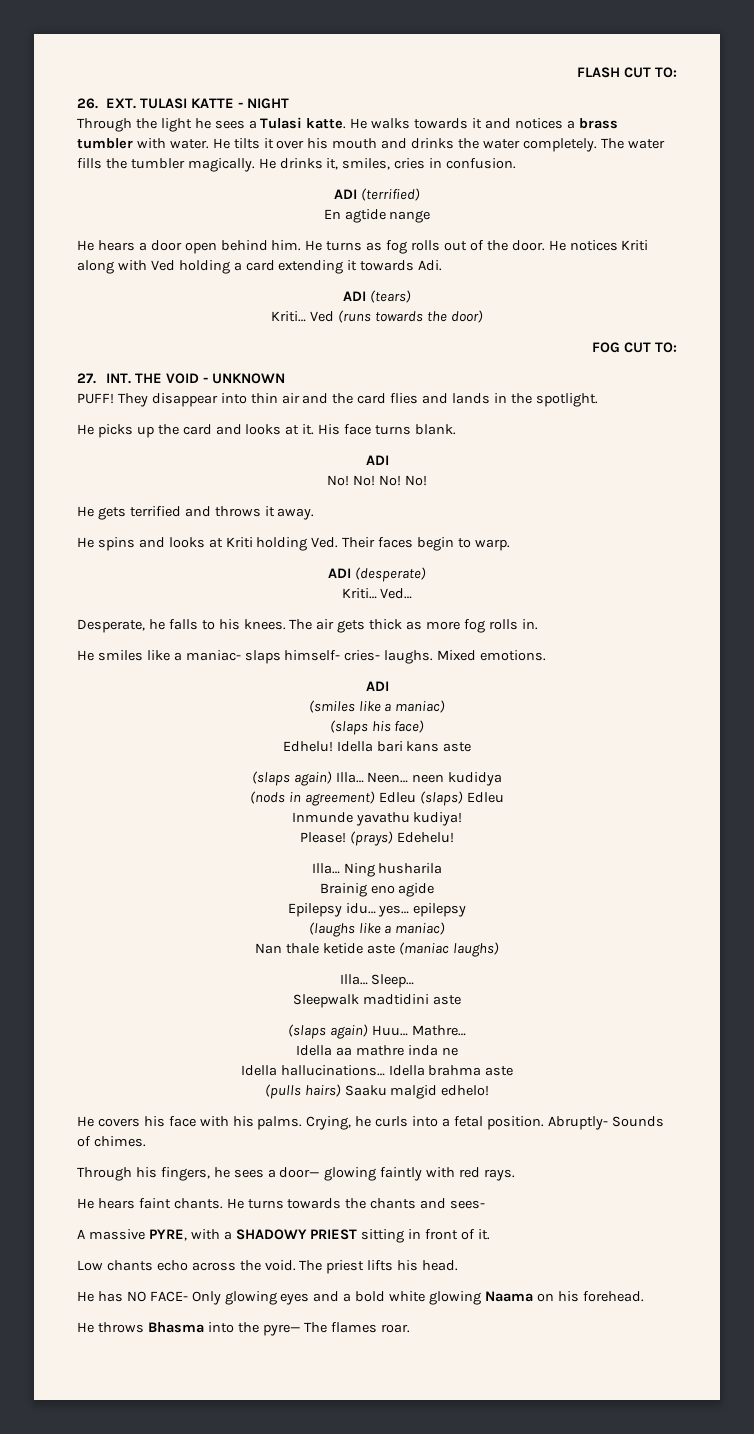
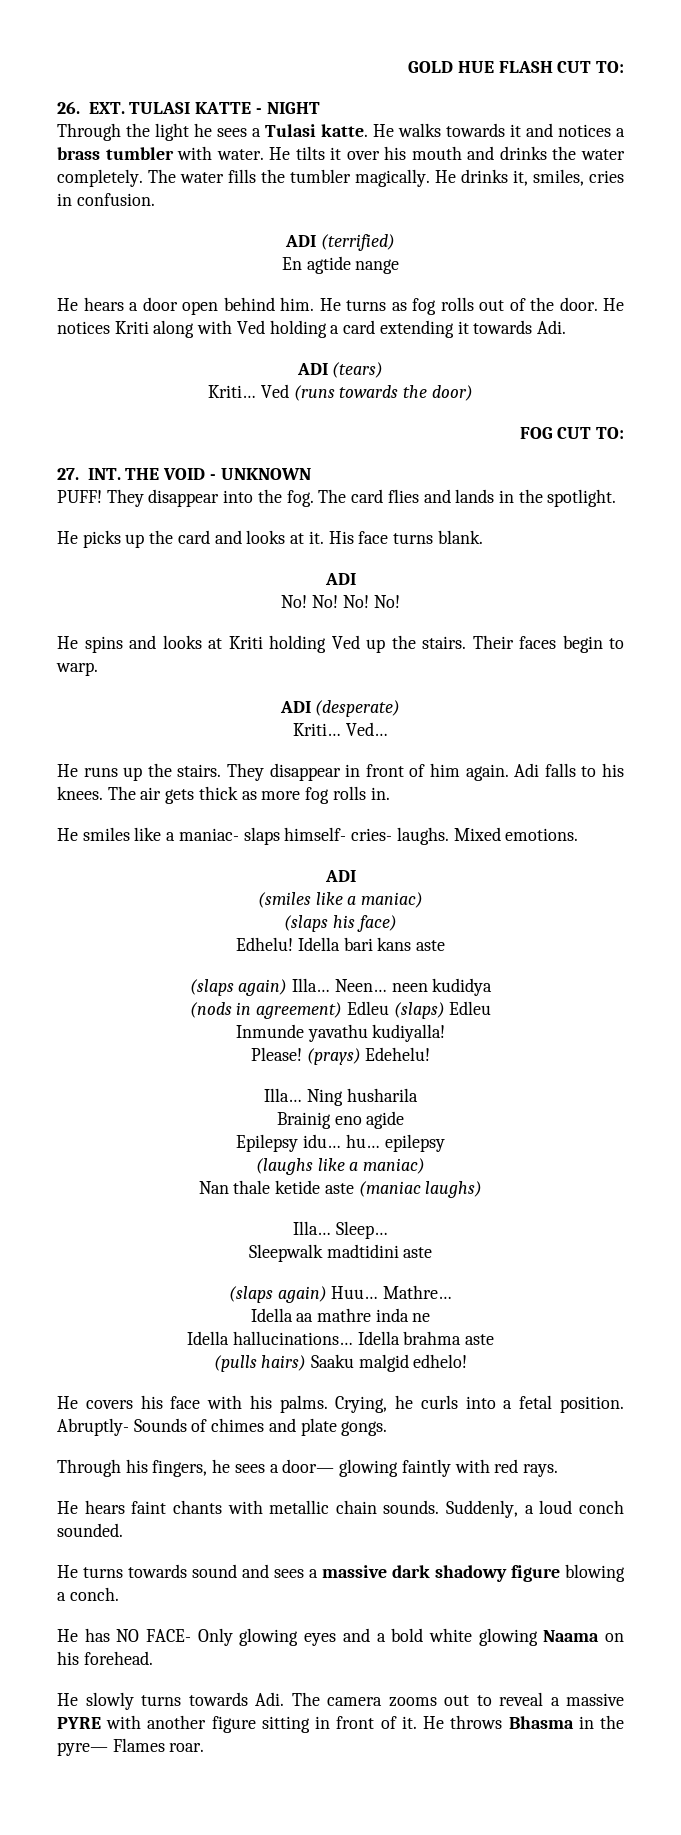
- FLASH CUT TO:
+ GOLD HUE FLASH CUT TO:
- They disappear into thin air and the card flies and lands in the spotlight.
+ They disappear into the fog. The card flies and lands in the spotlight.
- He gets terrified and throws it away.
- He spins and looks at Kriti holding Ved. Their faces begin to warp.
+ He spins and looks at Kriti holding Ved up the stairs. Their faces begin to warp.
- Desperate, he falls to his knees.
+ He runs up the stairs. They disappear in front of him again. Adi falls to his knees.
- Inmunde yavathu kudiya!
+ Inmunde yavathu kudiyalla!
- Epilepsy idu… yes… epilepsy
+ Epilepsy idu… hu… epilepsy
- Abruptly- Sounds of chimes.
+ Abruptly- Sounds of chimes and plate gongs.
- He hears faint chants. He turns towards the chants and sees-
- A massive PYRE, with a SHADOWY PRIEST sitting in front of it.
- Low chants echo across the void. The priest lifts his head.
+ He hears faint chants with metallic chain sounds. Suddenly, a loud conch sounded.
+ He turns towards sound and sees a massive dark shadowy figure blowing a conch.
- He throws Bhasma into the pyre— The flames roar.
+ He slowly turns towards Adi. The camera zooms out to reveal a massive PYRE with another figure sitting in front of it. He throws Bhasma in the pyre— Flames roar.

